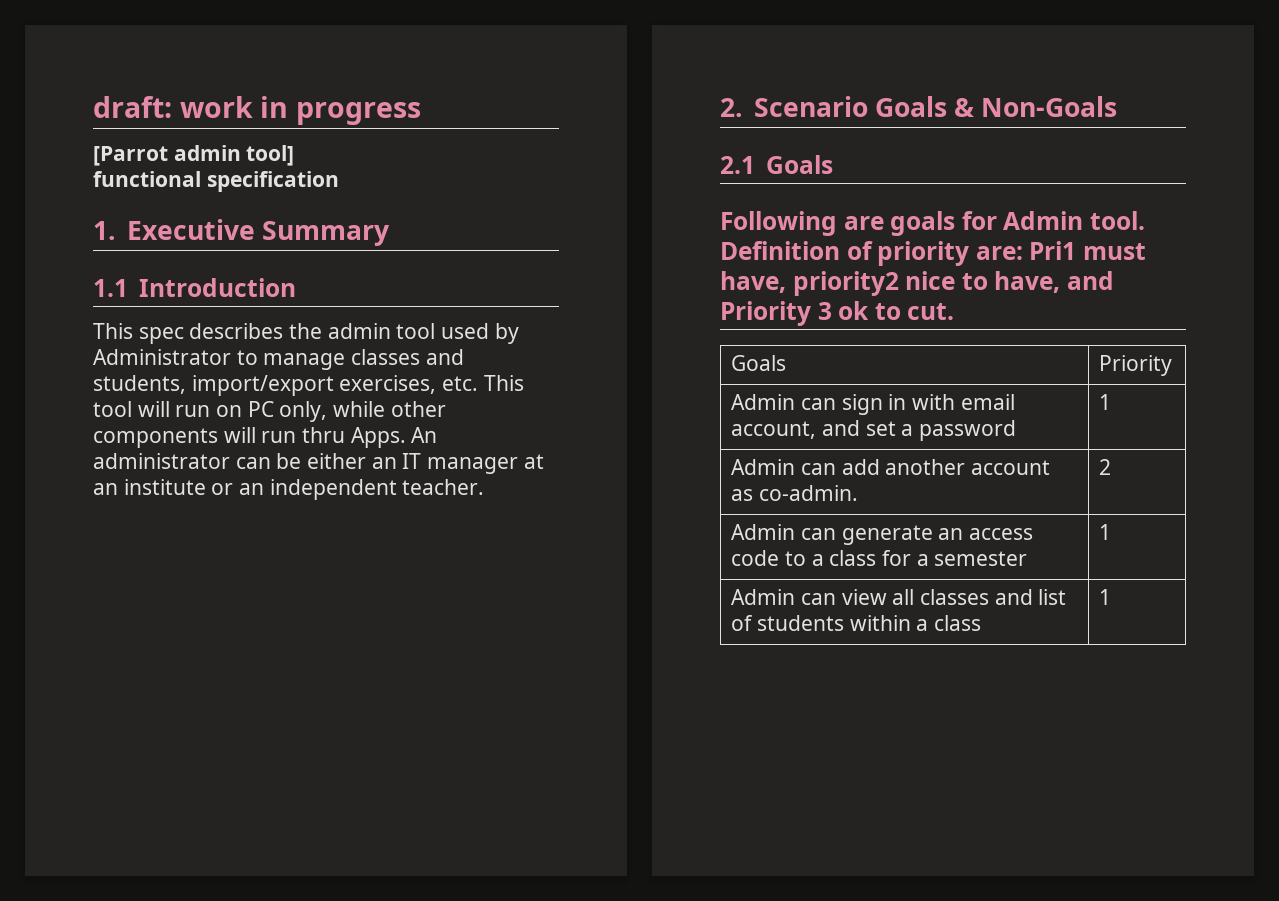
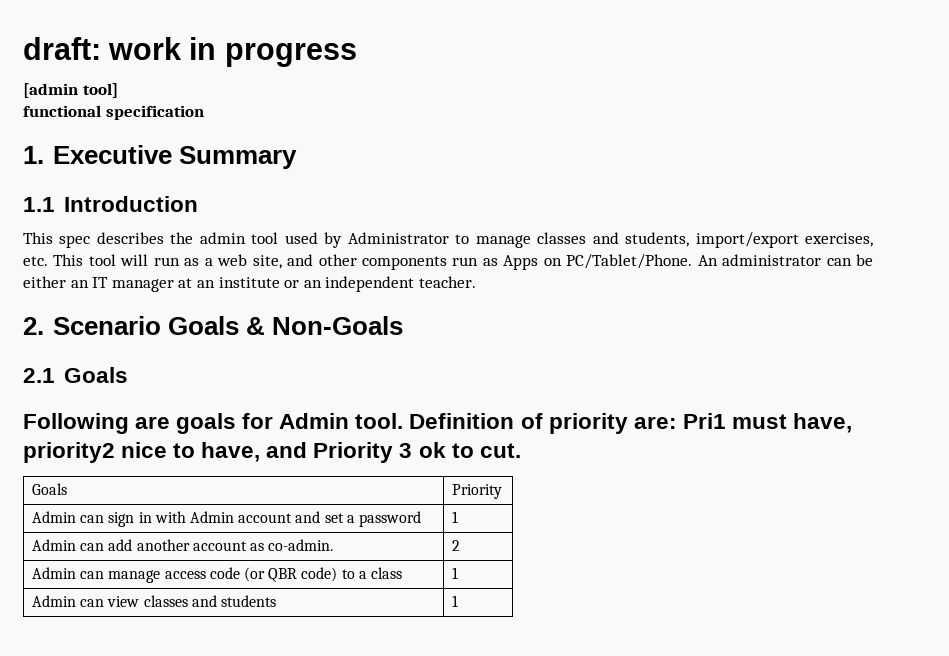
- [Parrot admin tool]
+ [admin tool]
- This spec describes the admin tool used by Administrator to manage classes and students, import/export exercises, etc. This tool will run on PC only, while other components will run thru Apps.
+ This spec describes the admin tool used by Administrator to manage classes and students, import/export exercises, etc. This tool will run as a web site, and other components run as Apps on PC/Tablet/Phone.
- Admin can sign in with email account, and set a password | 1
+ Admin can sign in with Admin account and set a password | 1
- Admin can generate an access code to a class for a semester | 1
+ Admin can manage access code (or QBR code) to a class | 1
- Admin can view all classes and list of students within a class | 1
+ Admin can view classes and students | 1

